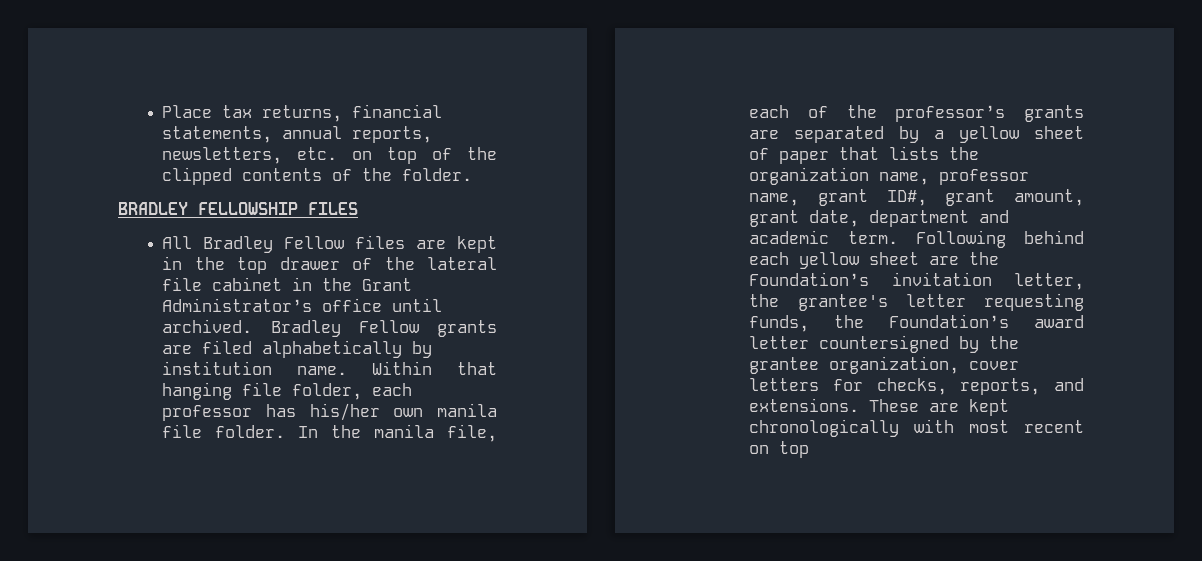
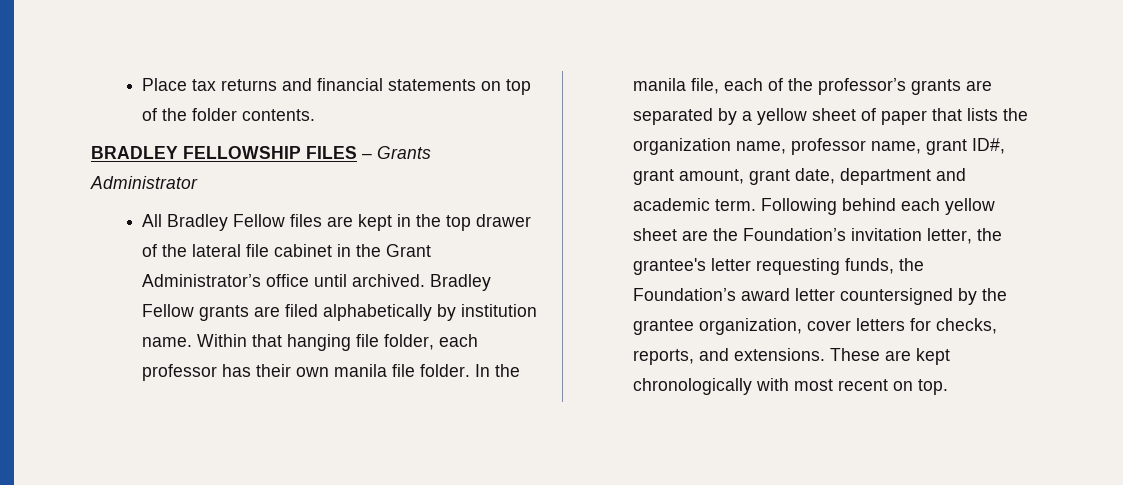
- Place tax returns, financial statements, annual reports, newsletters, etc. on top of the clipped contents of the folder.
+ Place tax returns and financial statements on top of the folder contents.
- BRADLEY FELLOWSHIP FILES
+ BRADLEY FELLOWSHIP FILES – Grants Administrator
- Within that hanging file folder, each professor has his/her own manila file folder.
+ Within that hanging file folder, each professor has their own manila file folder.
- These are kept chronologically with most recent on top
+ These are kept chronologically with most recent on top.

